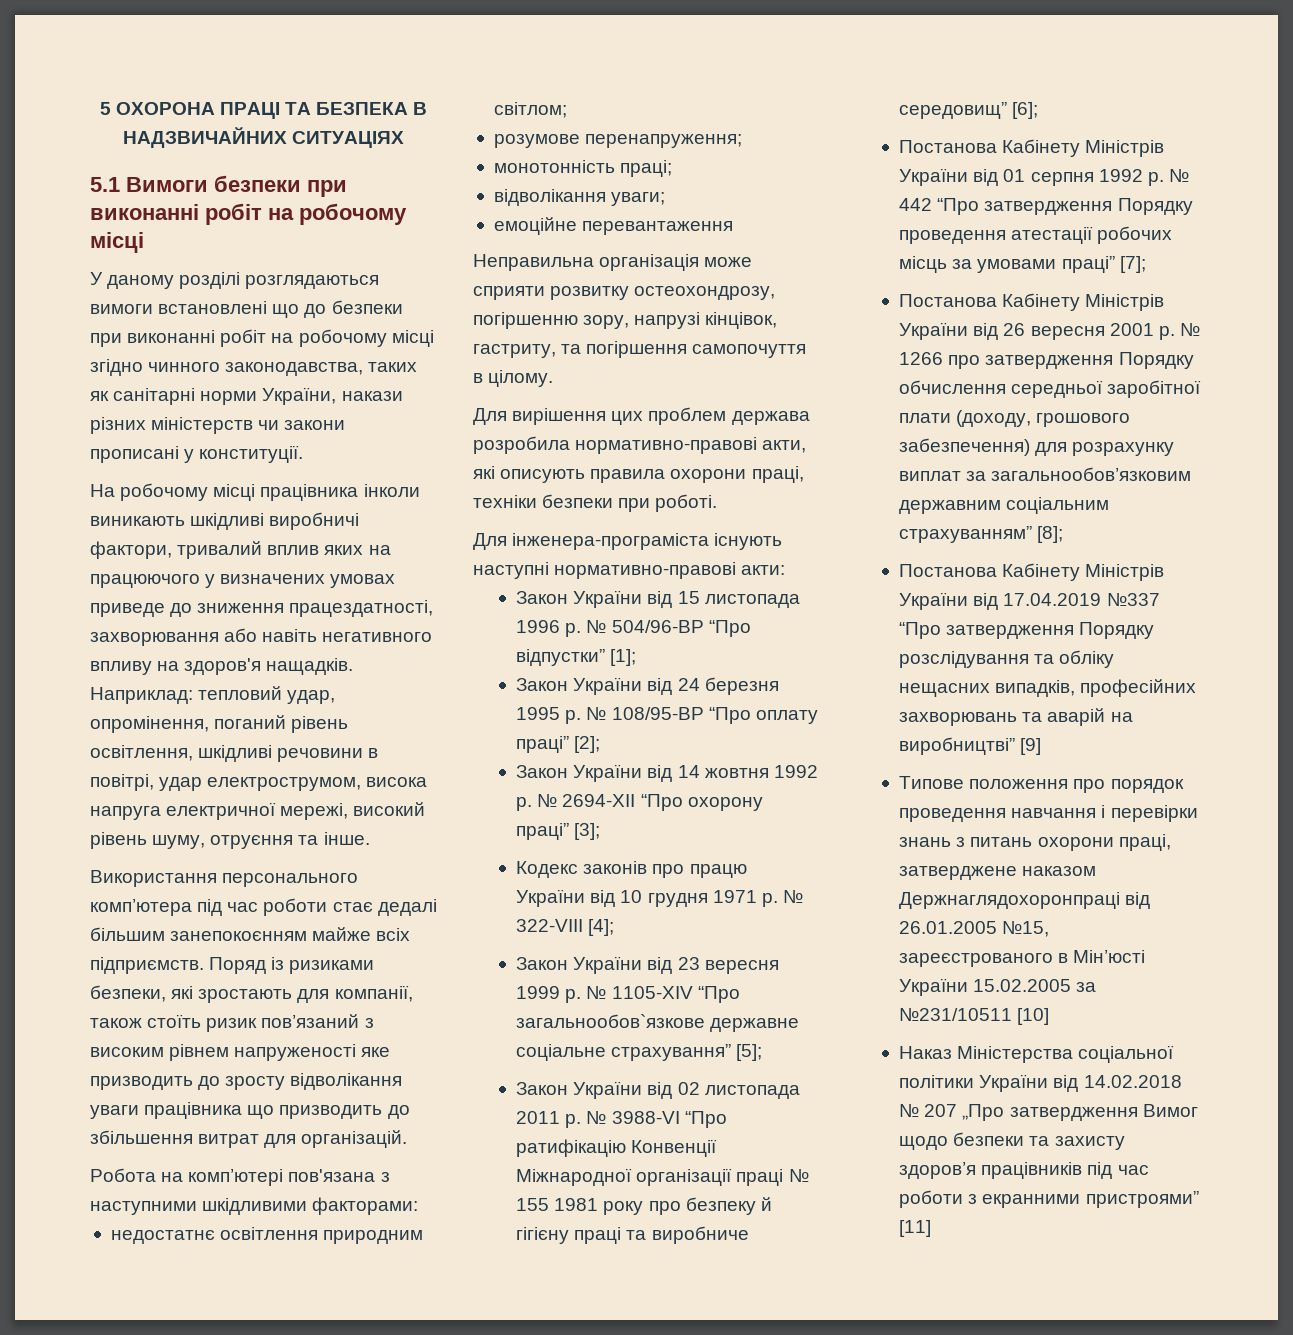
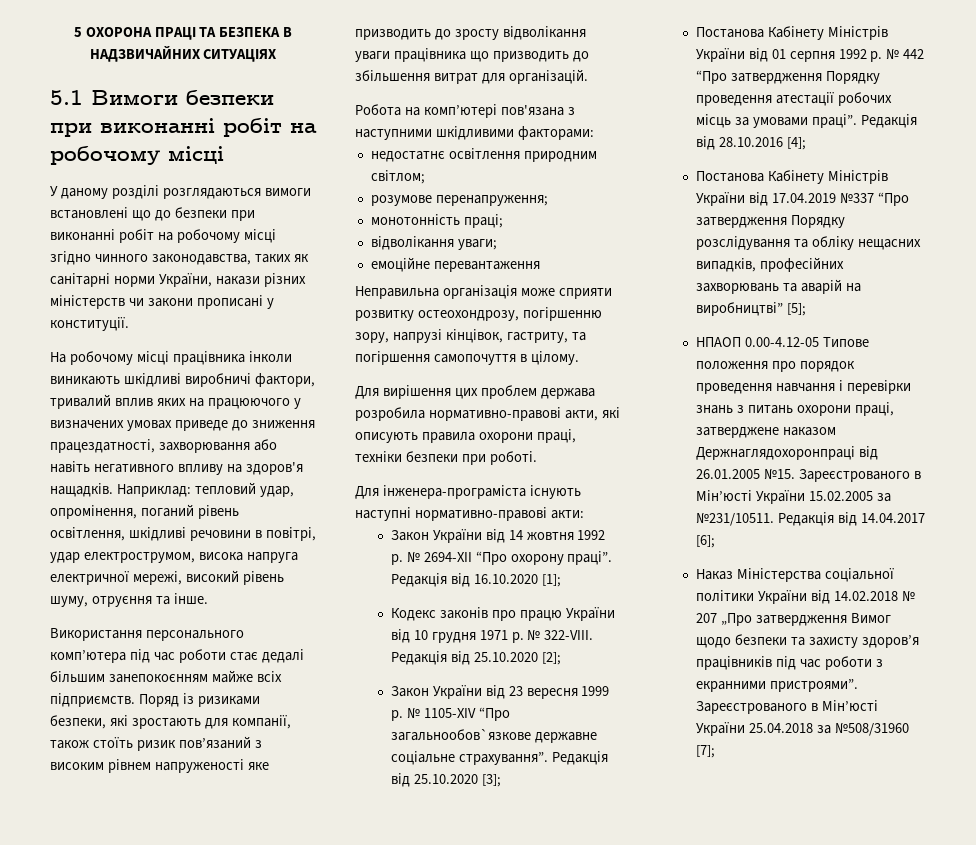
- Закон України від 15 листопада 1996 р. № 504/96-ВР “Про відпустки” [1];
- Закон України від 24 березня 1995 р. № 108/95-ВР “Про оплату праці” [2];
- № 2694-XII “Про охорону праці” [3];
+ № 2694-XII “Про охорону праці”. Редакція від 16.10.2020 [1];
- № 322-VIII [4];
+ № 322-VIII. Редакція від 25.10.2020 [2];
- № 1105-XIV “Про загальнообов`язкове державне соціальне страхування” [5];
- Закон України від 02 листопада 2011 р. № 3988-VІ “Про ратифікацію Конвенції Міжнародної організації праці № 155 1981 року про безпеку й гігієну праці та виробниче середовищ” [6];
+ № 1105-XIV “Про загальнообов`язкове державне соціальне страхування”. Редакція від 25.10.2020 [3];
- № 442 “Про затвердження Порядку проведення атестації робочих місць за умовами праці” [7];
- Постанова Кабінету Міністрів України від 26 вересня 2001 р. № 1266 про затвердження Порядку обчислення середньої заробітної плати (доходу, грошового забезпечення) для розрахунку виплат за загальнообов’язковим державним соціальним страхуванням” [8];
+ № 442 “Про затвердження Порядку проведення атестації робочих місць за умовами праці”. Редакція від 28.10.2016 [4];
- Постанова Кабінету Міністрів України від 17.04.2019 №337 “Про затвердження Порядку розслідування та обліку нещасних випадків, професійних захворювань та аварій на виробництві” [9]
- Типове положення про порядок проведення навчання і перевірки знань з питань охорони праці, затверджене наказом Держнаглядохоронпраці від 26.01.2005 №15, зареєстрованого в Мін’юсті України 15.02.2005 за №231/10511 [10]
+ Постанова Кабінету Міністрів України від 17.04.2019 №337 “Про затвердження Порядку розслідування та обліку нещасних випадків, професійних захворювань та аварій на виробництві” [5];
+ НПАОП 0.00-4.12-05 Типове положення про порядок проведення навчання і перевірки знань з питань охорони праці, затверджене наказом Держнаглядохоронпраці від 26.01.2005 №15. Зареєстрованого в Мін’юсті України 15.02.2005 за №231/10511. Редакція від 14.04.2017 [6];
- Наказ Міністерства соціальної політики України від 14.02.2018 № 207 „Про затвердження Вимог щодо безпеки та захисту здоров’я працівників під час роботи з екранними пристроями” [11]
+ Наказ Міністерства соціальної політики України від 14.02.2018 № 207 „Про затвердження Вимог щодо безпеки та захисту здоров’я працівників під час роботи з екранними пристроями”. Зареєстрованого в Мін’юсті України 25.04.2018 за №508/31960 [7];

